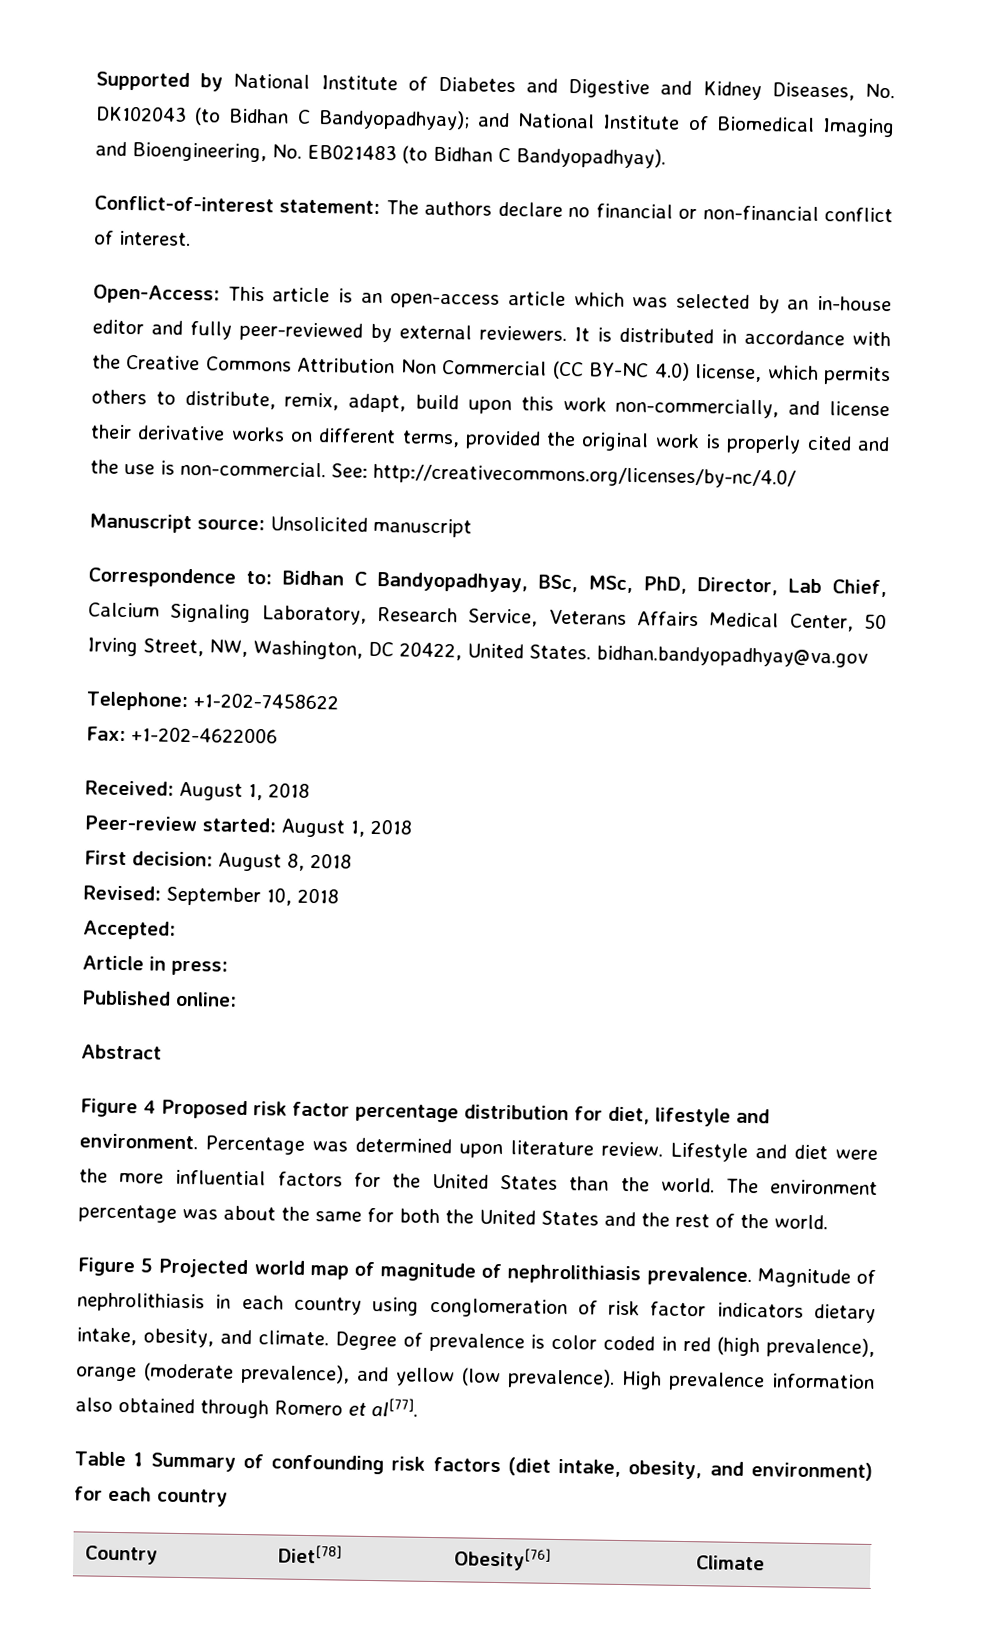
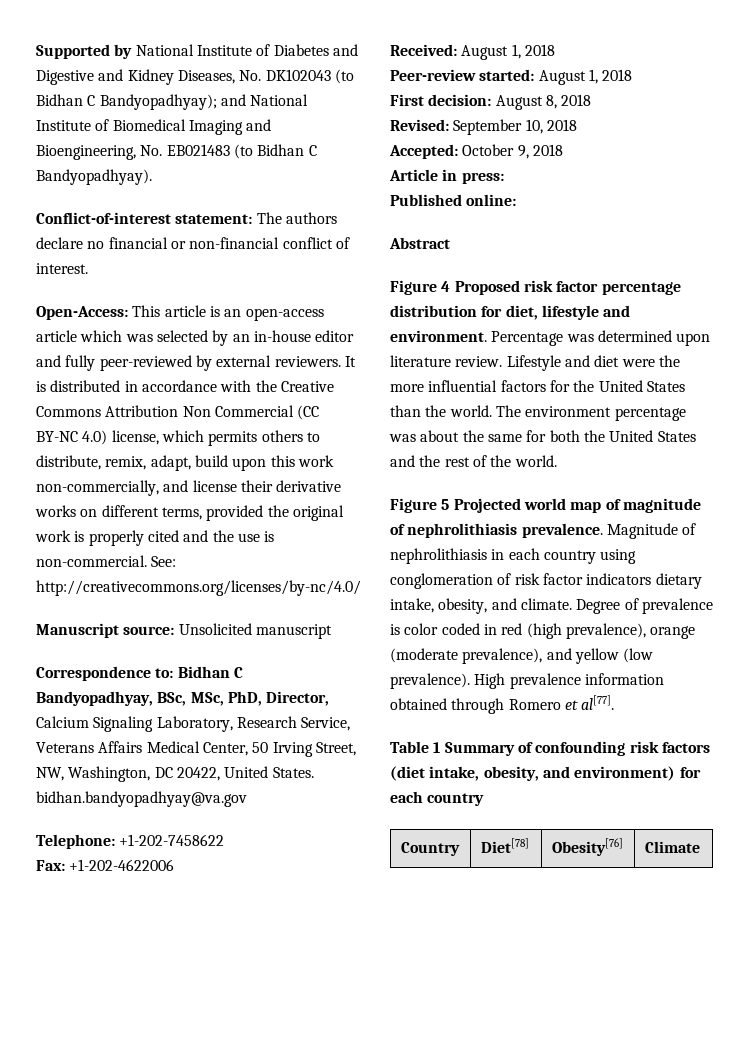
- Correspondence to: Bidhan C Bandyopadhyay, BSc, MSc, PhD, Director, Lab Chief, Calcium Signaling Laboratory, Research Service, Veterans Affairs Medical Center, 50 Irving Street, NW, Washington, DC 20422, United States. bidhan.bandyopadhyay@va.gov
+ Correspondence to: Bidhan C Bandyopadhyay, BSc, MSc, PhD, Director, Calcium Signaling Laboratory, Research Service, Veterans Affairs Medical Center, 50 Irving Street, NW, Washington, DC 20422, United States. bidhan.bandyopadhyay@va.gov
- Accepted:
+ Accepted: October 9, 2018
- High prevalence information also obtained through Romero et al[77].
+ High prevalence information obtained through Romero et al[77].

